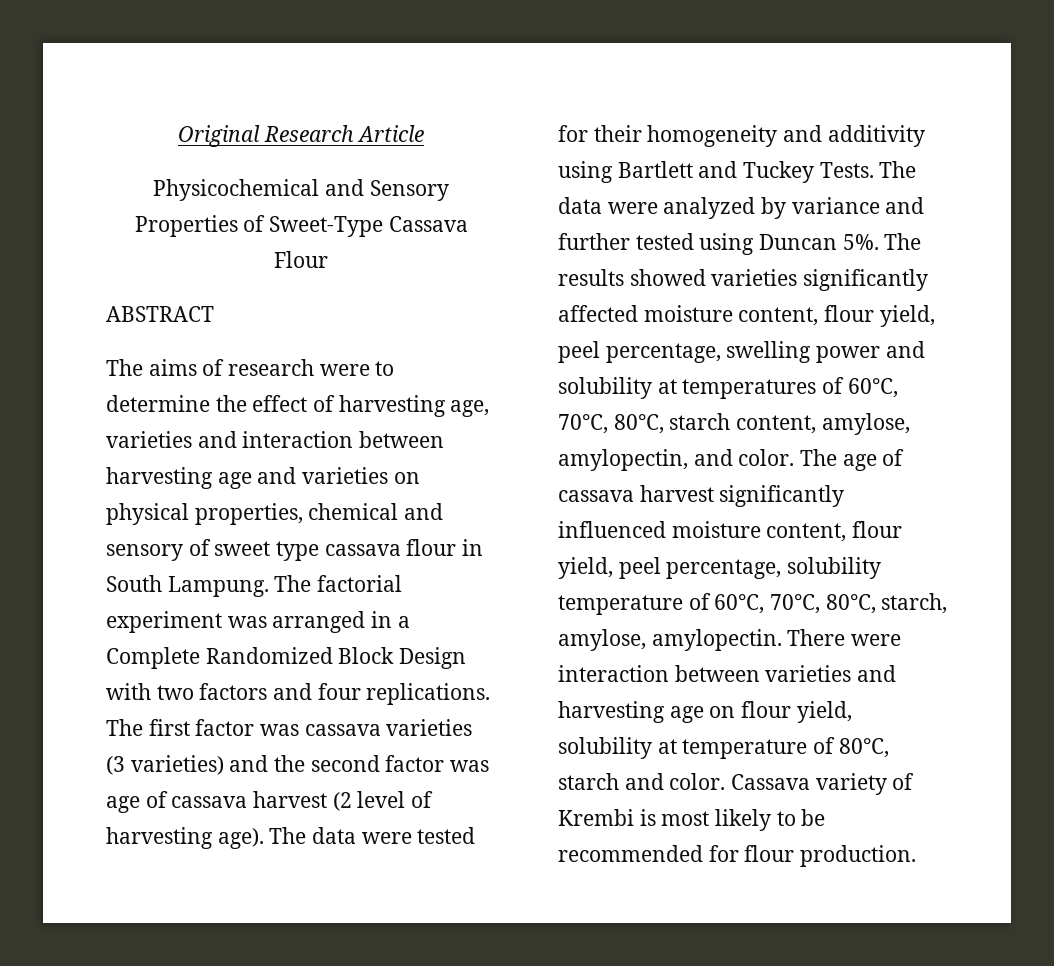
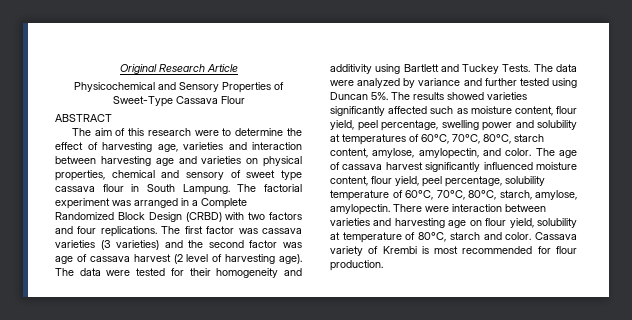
- The aims of research were to determine the effect of harvesting age, varieties and interaction between harvesting age and varieties on physical properties, chemical and sensory of sweet type cassava flour in South Lampung.
+ The aim of this research were to determine the effect of harvesting age, varieties and interaction between harvesting age and varieties on physical properties, chemical and sensory of sweet type cassava flour in South Lampung.
- The factorial experiment was arranged in a Complete Randomized Block Design with two factors and four replications.
+ The factorial experiment was arranged in a Complete Randomized Block Design (CRBD) with two factors and four replications.
- The results showed varieties significantly affected moisture content, flour yield, peel percentage, swelling power and solubility at temperatures of 60°C, 70°C, 80°C, starch content, amylose, amylopectin, and color.
+ The results showed varieties significantly affected such as moisture content, flour yield, peel percentage, swelling power and solubility at temperatures of 60°C, 70°C, 80°C, starch content, amylose, amylopectin, and color.
- Cassava variety of Krembi is most likely to be recommended for flour production.
+ Cassava variety of Krembi is most recommended for flour production.

